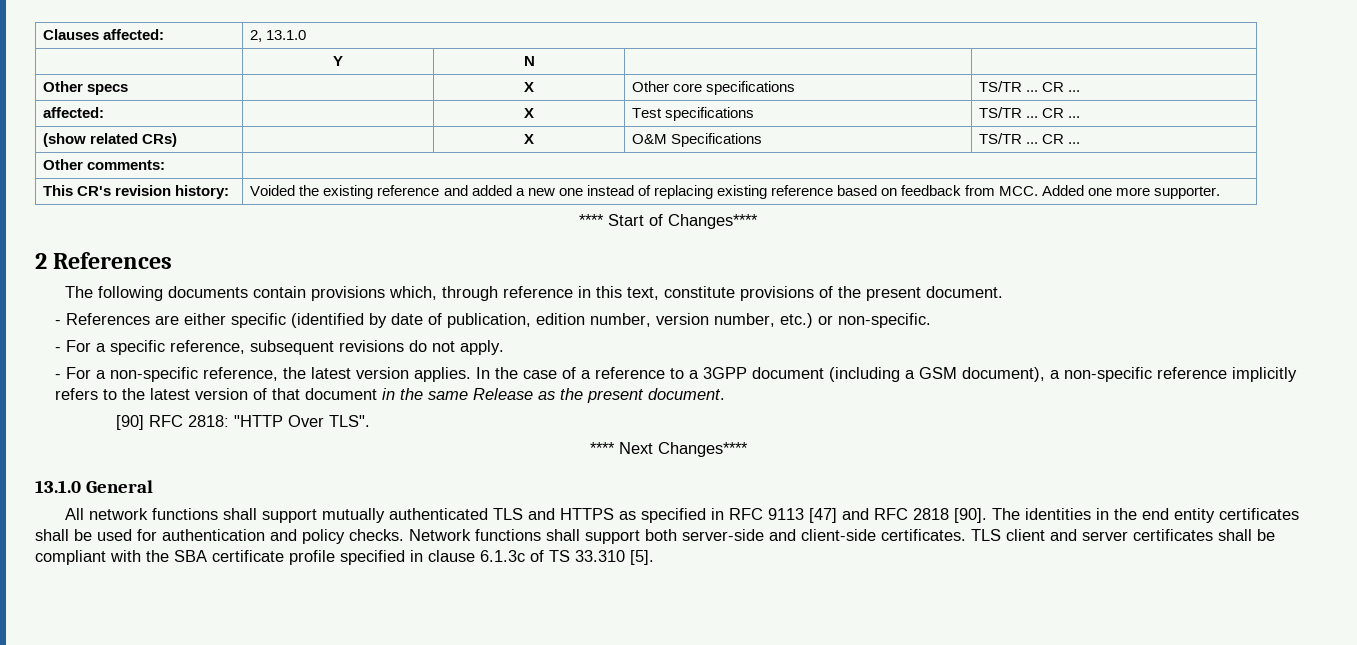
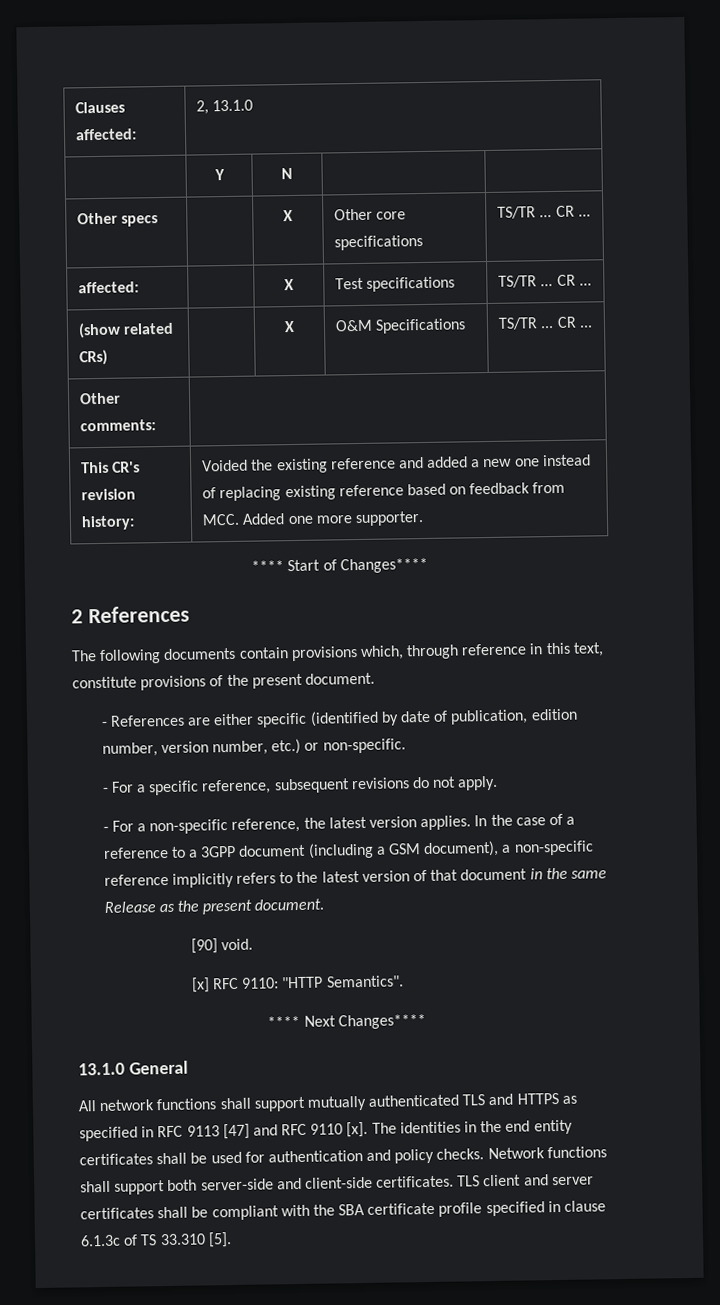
- [90] RFC 2818: "HTTP Over TLS".
+ [90] void.
+ [x] RFC 9110: "HTTP Semantics".
- All network functions shall support mutually authenticated TLS and HTTPS as specified in RFC 9113 [47] and RFC 2818 [90].
+ All network functions shall support mutually authenticated TLS and HTTPS as specified in RFC 9113 [47] and RFC 9110 [x].

